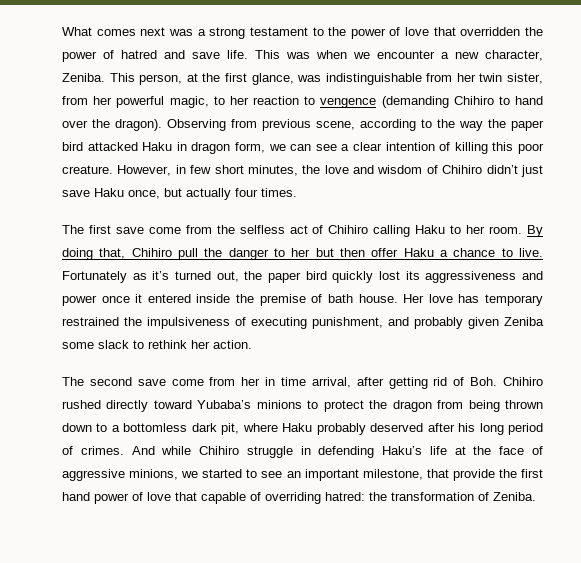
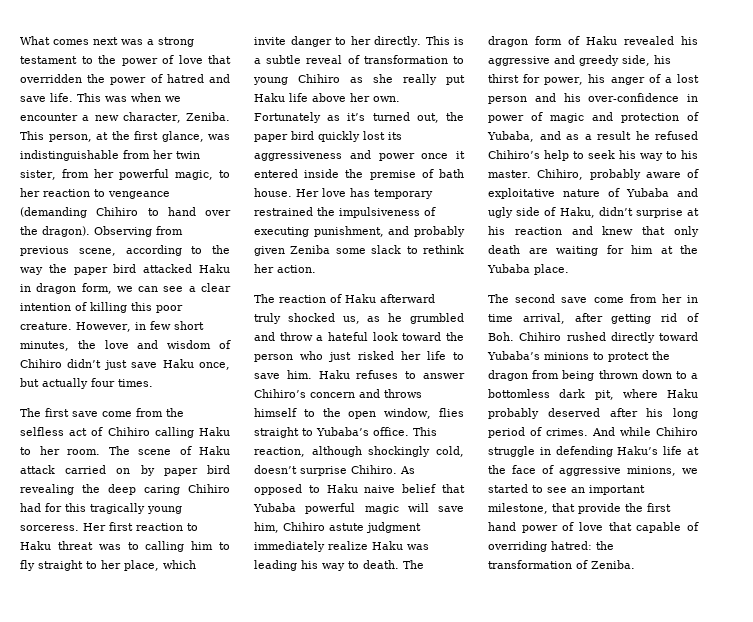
- This person, at the first glance, was indistinguishable from her twin sister, from her powerful magic, to her reaction to vengence (demanding Chihiro to hand over the dragon).
+ This person, at the first glance, was indistinguishable from her twin sister, from her powerful magic, to her reaction to vengeance (demanding Chihiro to hand over the dragon).
- By doing that, Chihiro pull the danger to her but then offer Haku a chance to live.
+ The scene of Haku attack carried on by paper bird revealing the deep caring Chihiro had for this tragically young sorceress. Her first reaction to Haku threat was to calling him to fly straight to her place, which invite danger to her directly. This is a subtle reveal of transformation to young Chihiro as she really put Haku life above her own.
+ The reaction of Haku afterward truly shocked us, as he grumbled and throw a hateful look toward the person who just risked her life to save him. Haku refuses to answer Chihiro’s concern and throws himself to the open window, flies straight to Yubaba’s office. This reaction, although shockingly cold, doesn’t surprise Chihiro. As opposed to Haku naive belief that Yubaba powerful magic will save him, Chihiro astute judgment immediately realize Haku was leading his way to death. The dragon form of Haku revealed his aggressive and greedy side, his thirst for power, his anger of a lost person and his over-confidence in power of magic and protection of Yubaba, and as a result he refused Chihiro’s help to seek his way to his master. Chihiro, probably aware of exploitative nature of Yubaba and ugly side of Haku, didn’t surprise at his reaction and knew that only death are waiting for him at the Yubaba place.

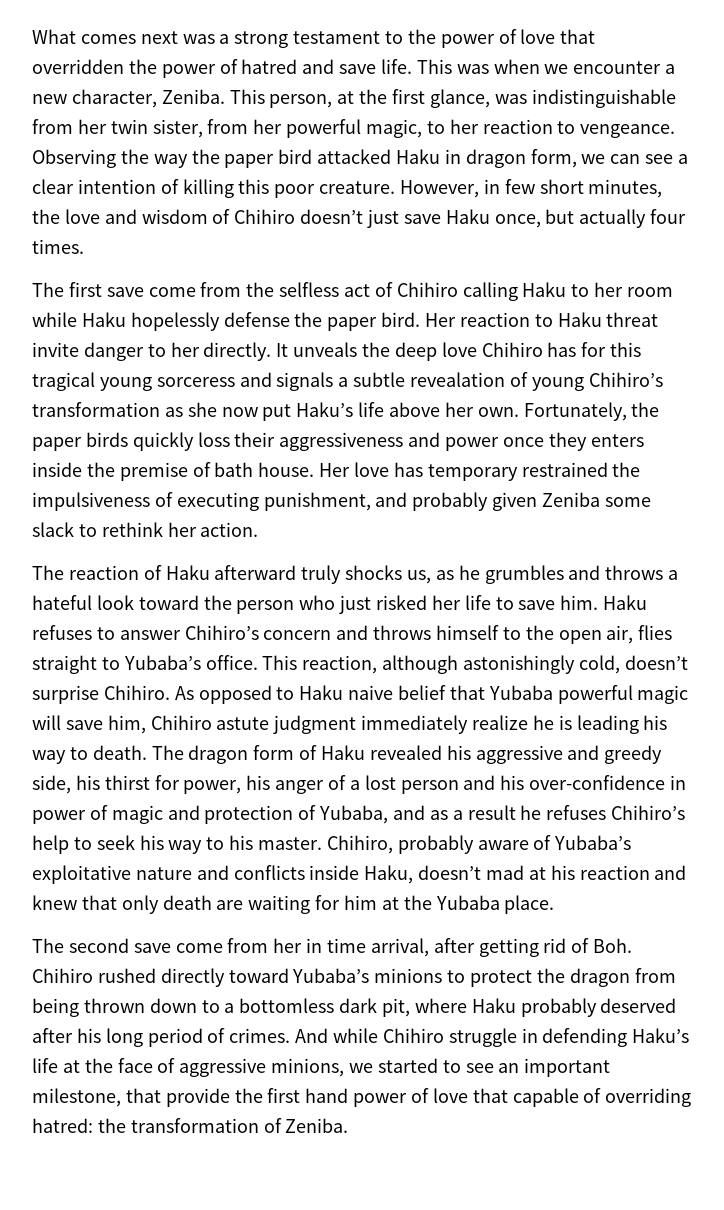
- This person, at the first glance, was indistinguishable from her twin sister, from her powerful magic, to her reaction to vengeance (demanding Chihiro to hand over the dragon). Observing from previous scene, according to the way the paper bird attacked Haku in dragon form, we can see a clear intention of killing this poor creature.
+ This person, at the first glance, was indistinguishable from her twin sister, from her powerful magic, to her reaction to vengeance. Observing the way the paper bird attacked Haku in dragon form, we can see a clear intention of killing this poor creature.
- However, in few short minutes, the love and wisdom of Chihiro didn’t just save Haku once, but actually four times.
+ However, in few short minutes, the love and wisdom of Chihiro doesn’t just save Haku once, but actually four times.
- The first save come from the selfless act of Chihiro calling Haku to her room. The scene of Haku attack carried on by paper bird revealing the deep caring Chihiro had for this tragically young sorceress. Her first reaction to Haku threat was to calling him to fly straight to her place, which invite danger to her directly.
+ The first save come from the selfless act of Chihiro calling Haku to her room while Haku hopelessly defense the paper bird. Her reaction to Haku threat invite danger to her directly.
- This is a subtle reveal of transformation to young Chihiro as she really put Haku life above her own. Fortunately as it’s turned out, the paper bird quickly lost its aggressiveness and power once it entered inside the premise of bath house.
+ It unveals the deep love Chihiro has for this tragical young sorceress and signals a subtle revealation of young Chihiro’s transformation as she now put Haku’s life above her own. Fortunately, the paper birds quickly loss their aggressiveness and power once they enters inside the premise of bath house.
- The reaction of Haku afterward truly shocked us, as he grumbled and throw a hateful look toward the person who just risked her life to save him.
+ The reaction of Haku afterward truly shocks us, as he grumbles and throws a hateful look toward the person who just risked her life to save him.
- Haku refuses to answer Chihiro’s concern and throws himself to the open window, flies straight to Yubaba’s office.
+ Haku refuses to answer Chihiro’s concern and throws himself to the open air, flies straight to Yubaba’s office.
- This reaction, although shockingly cold, doesn’t surprise Chihiro.
+ This reaction, although astonishingly cold, doesn’t surprise Chihiro.
- As opposed to Haku naive belief that Yubaba powerful magic will save him, Chihiro astute judgment immediately realize Haku was leading his way to death.
+ As opposed to Haku naive belief that Yubaba powerful magic will save him, Chihiro astute judgment immediately realize he is leading his way to death.
- The dragon form of Haku revealed his aggressive and greedy side, his thirst for power, his anger of a lost person and his over-confidence in power of magic and protection of Yubaba, and as a result he refused Chihiro’s help to seek his way to his master.
+ The dragon form of Haku revealed his aggressive and greedy side, his thirst for power, his anger of a lost person and his over-confidence in power of magic and protection of Yubaba, and as a result he refuses Chihiro’s help to seek his way to his master.
- Chihiro, probably aware of exploitative nature of Yubaba and ugly side of Haku, didn’t surprise at his reaction and knew that only death are waiting for him at the Yubaba place.
+ Chihiro, probably aware of Yubaba’s exploitative nature and conflicts inside Haku, doesn’t mad at his reaction and knew that only death are waiting for him at the Yubaba place.

